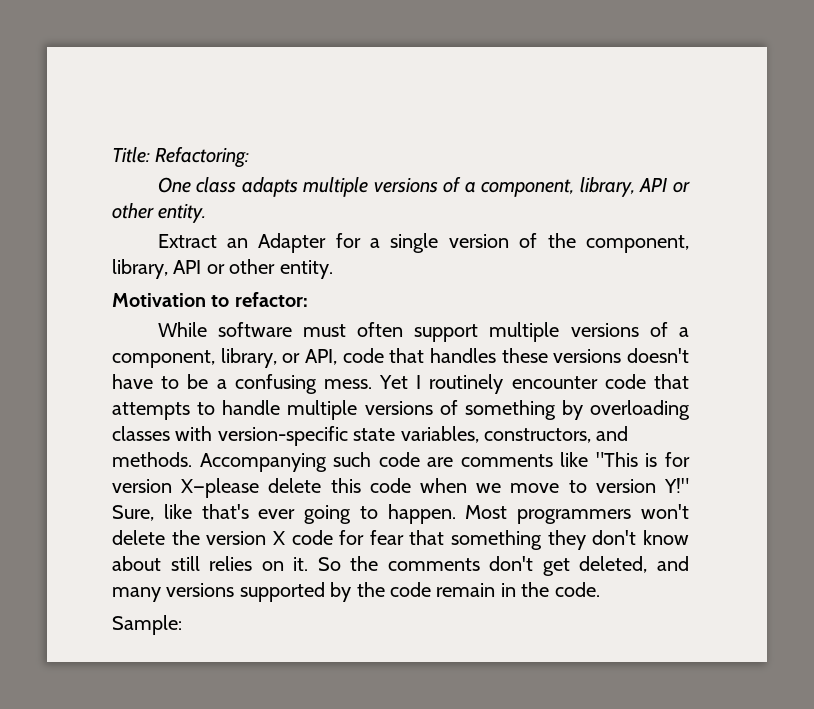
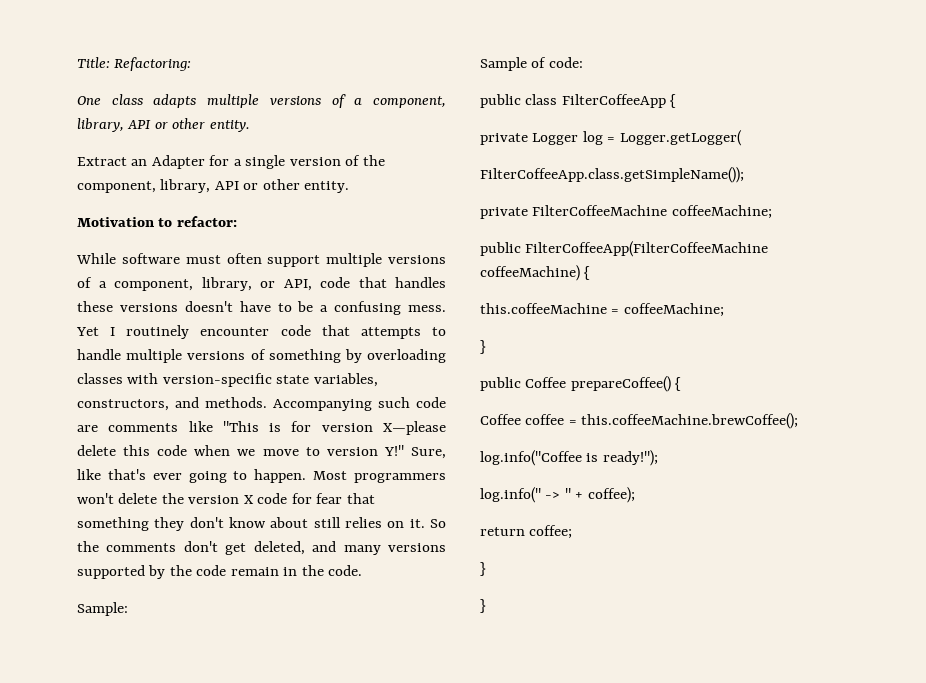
+ Sample of code:
+ public class FilterCoffeeApp {
+ private Logger log = Logger.getLogger(
+ FilterCoffeeApp.class.getSimpleName());
+ private FilterCoffeeMachine coffeeMachine;
+ public FilterCoffeeApp(FilterCoffeeMachine coffeeMachine) {
+ this.coffeeMachine = coffeeMachine;
+ }
+ public Coffee prepareCoffee() {
+ Coffee coffee = this.coffeeMachine.brewCoffee();
+ log.info("Coffee is ready!");
+ log.info(" -> " + coffee);
+ return coffee;
+ }
+ }

